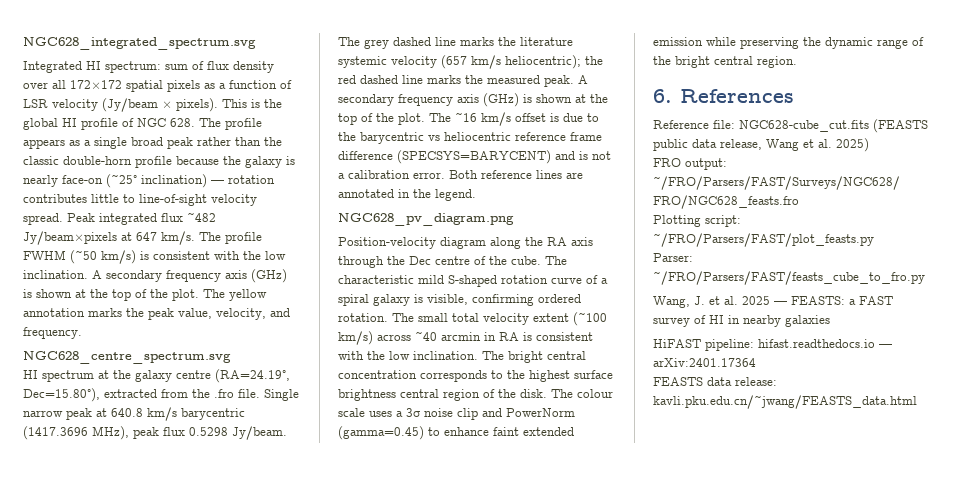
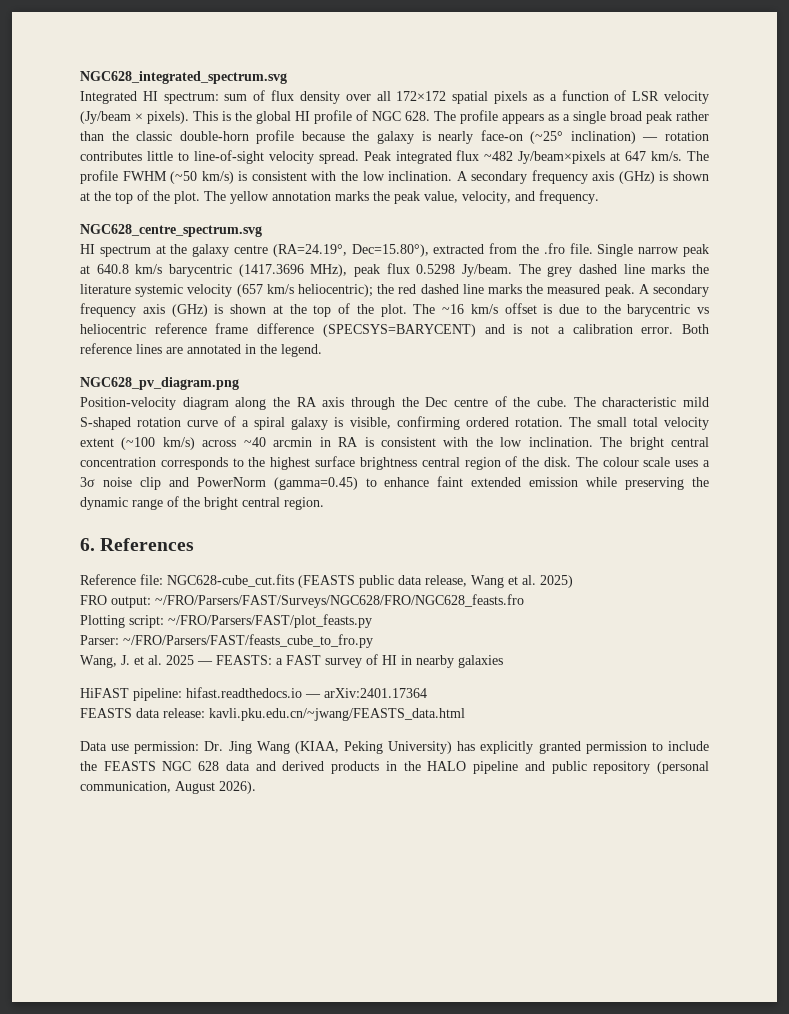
+ Data use permission: Dr. Jing Wang (KIAA, Peking University) has explicitly granted permission to include the FEASTS NGC 628 data and derived products in the HALO pipeline and public repository (personal communication, August 2026).

